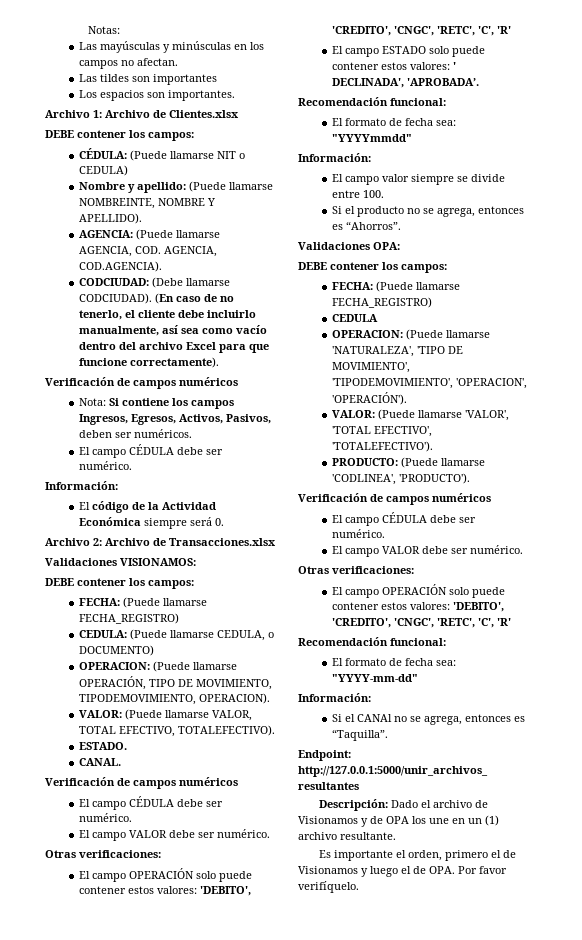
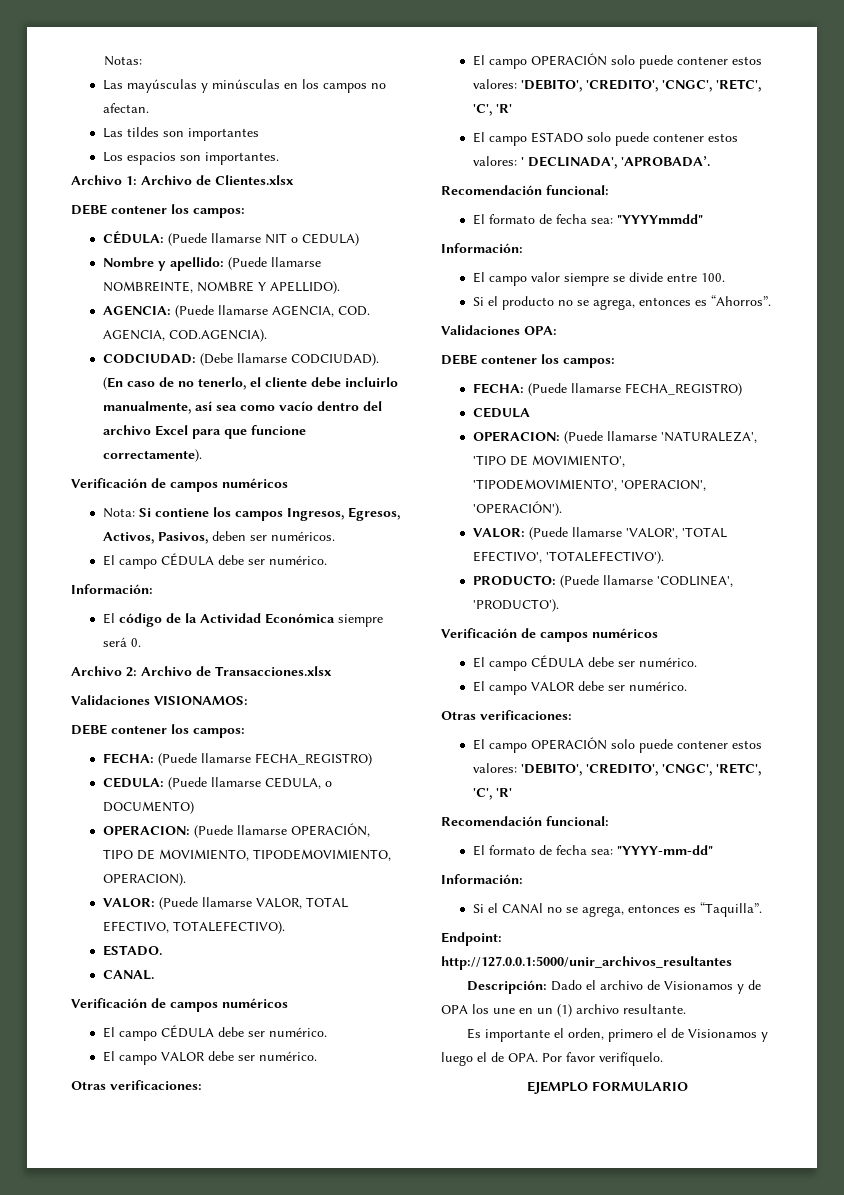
+ EJEMPLO FORMULARIO

